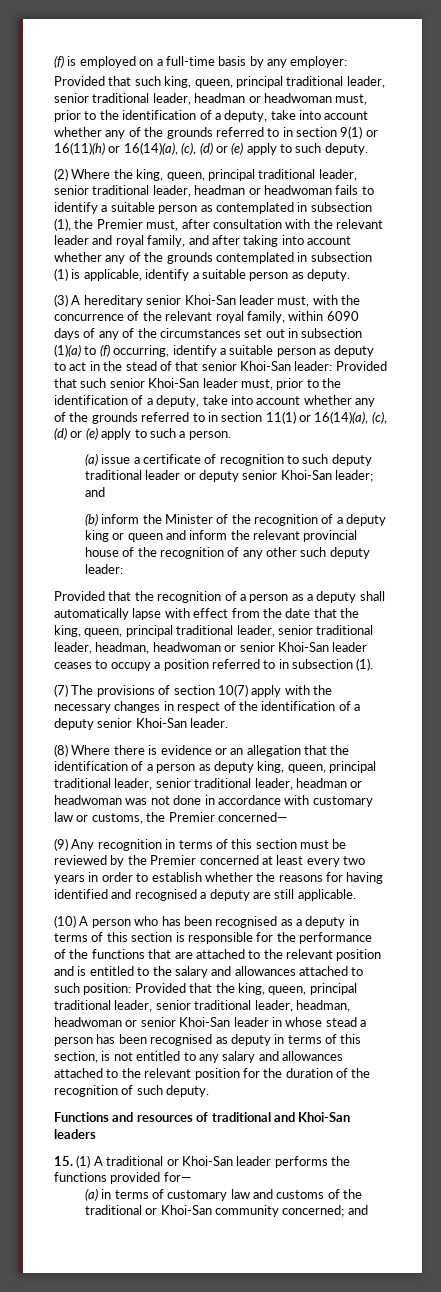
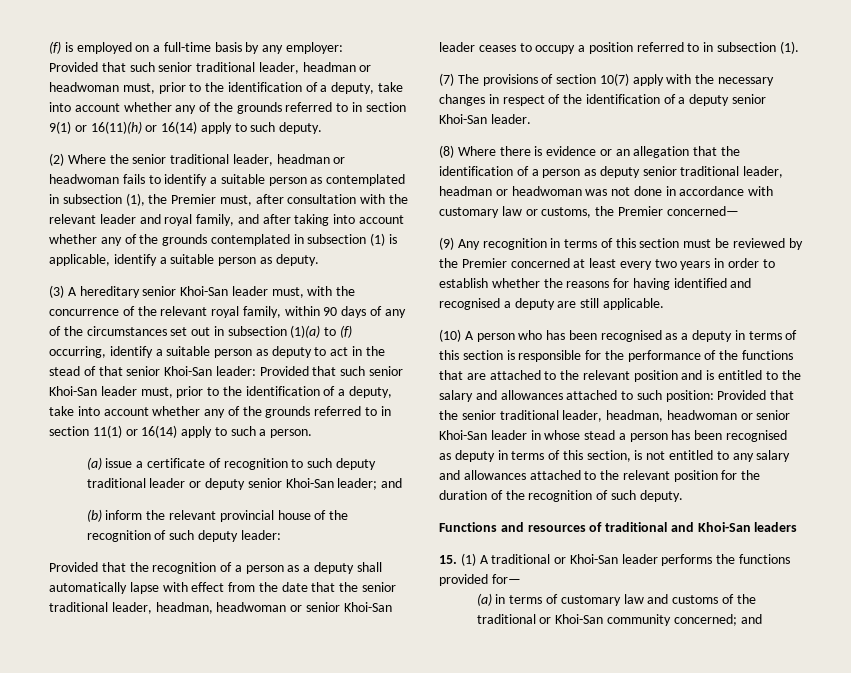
- Provided that such king, queen, principal traditional leader, senior traditional leader, headman or headwoman must, prior to the identification of a deputy, take into account whether any of the grounds referred to in section 9(1) or 16(11)(h) or 16(14)(a), (c), (d) or (e) apply to such deputy.
+ Provided that such senior traditional leader, headman or headwoman must, prior to the identification of a deputy, take into account whether any of the grounds referred to in section 9(1) or 16(11)(h) or 16(14) apply to such deputy.
- (2) Where the king, queen, principal traditional leader, senior traditional leader, headman or headwoman fails to identify a suitable person as contemplated in subsection (1), the Premier must, after consultation with the relevant leader and royal family, and after taking into account whether any of the grounds contemplated in subsection (1) is applicable, identify a suitable person as deputy.
+ (2) Where the senior traditional leader, headman or headwoman fails to identify a suitable person as contemplated in subsection (1), the Premier must, after consultation with the relevant leader and royal family, and after taking into account whether any of the grounds contemplated in subsection (1) is applicable, identify a suitable person as deputy.
- (3) A hereditary senior Khoi-San leader must, with the concurrence of the relevant royal family, within 6090 days of any of the circumstances set out in subsection (1)(a) to (f) occurring, identify a suitable person as deputy to act in the stead of that senior Khoi-San leader:
+ (3) A hereditary senior Khoi-San leader must, with the concurrence of the relevant royal family, within 90 days of any of the circumstances set out in subsection (1)(a) to (f) occurring, identify a suitable person as deputy to act in the stead of that senior Khoi-San leader:
- Provided that such senior Khoi-San leader must, prior to the identification of a deputy, take into account whether any of the grounds referred to in section 11(1) or 16(14)(a), (c), (d) or (e) apply to such a person.
+ Provided that such senior Khoi-San leader must, prior to the identification of a deputy, take into account whether any of the grounds referred to in section 11(1) or 16(14) apply to such a person.
- (b) inform the Minister of the recognition of a deputy king or queen and inform the relevant provincial house of the recognition of any other such deputy leader:
+ (b) inform the relevant provincial house of the recognition of such deputy leader:
- Provided that the recognition of a person as a deputy shall automatically lapse with effect from the date that the king, queen, principal traditional leader, senior traditional leader, headman, headwoman or senior Khoi-San leader ceases to occupy a position referred to in subsection (1).
+ Provided that the recognition of a person as a deputy shall automatically lapse with effect from the date that the senior traditional leader, headman, headwoman or senior Khoi-San leader ceases to occupy a position referred to in subsection (1).
- (8) Where there is evidence or an allegation that the identification of a person as deputy king, queen, principal traditional leader, senior traditional leader, headman or headwoman was not done in accordance with customary law or customs, the Premier concerned—
+ (8) Where there is evidence or an allegation that the identification of a person as deputy senior traditional leader, headman or headwoman was not done in accordance with customary law or customs, the Premier concerned—
- Provided that the king, queen, principal traditional leader, senior traditional leader, headman, headwoman or senior Khoi-San leader in whose stead a person has been recognised as deputy in terms of this section, is not entitled to any salary and allowances attached to the relevant position for the duration of the recognition of such deputy.
+ Provided that the senior traditional leader, headman, headwoman or senior Khoi-San leader in whose stead a person has been recognised as deputy in terms of this section, is not entitled to any salary and allowances attached to the relevant position for the duration of the recognition of such deputy.

